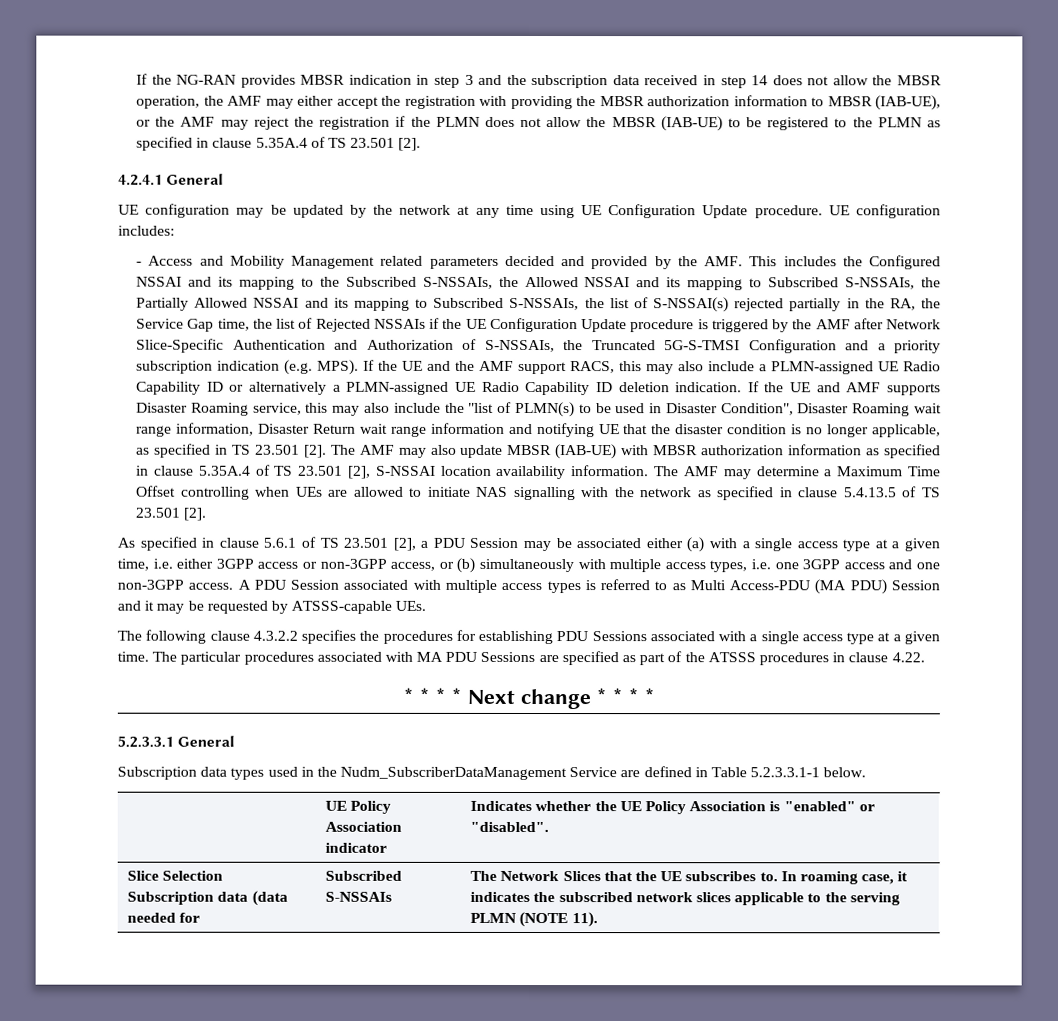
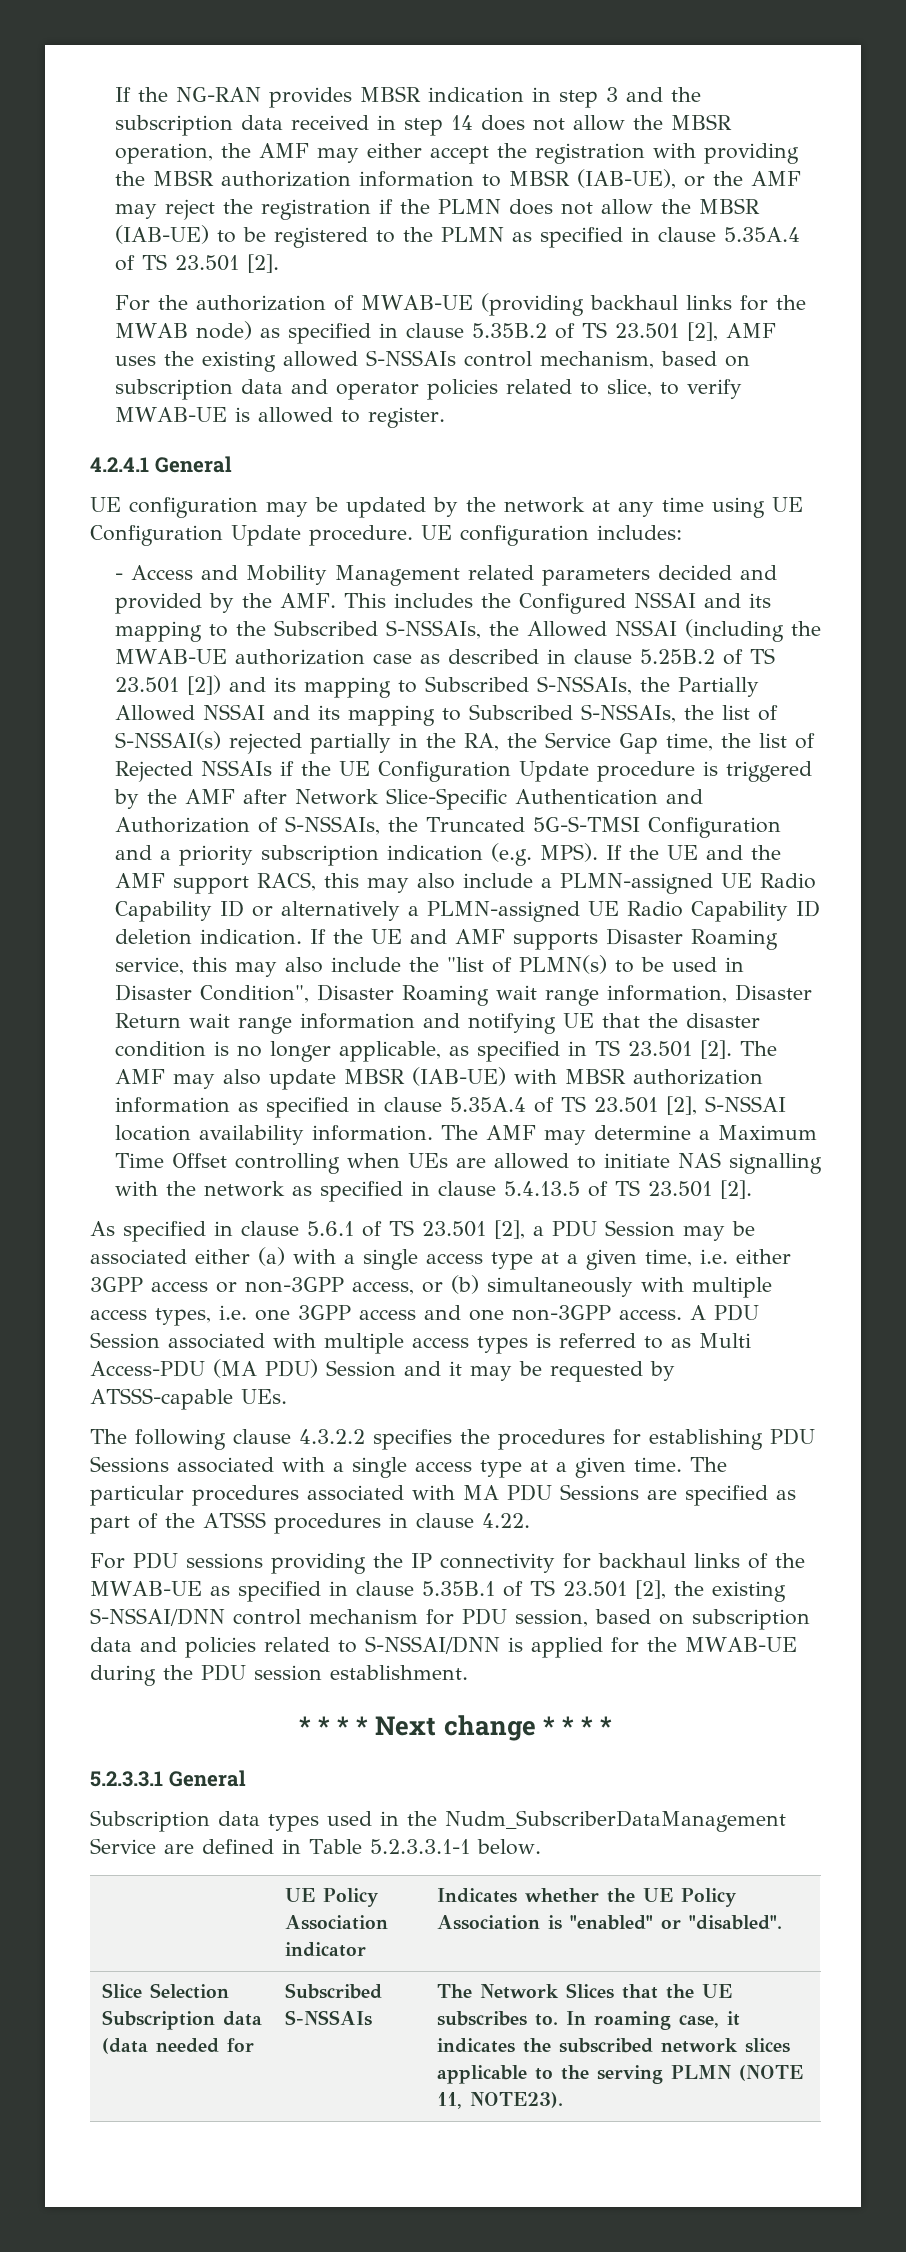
+ For the authorization of MWAB-UE (providing backhaul links for the MWAB node) as specified in clause 5.35B.2 of TS 23.501 [2], AMF uses the existing allowed S-NSSAIs control mechanism, based on subscription data and operator policies related to slice, to verify MWAB-UE is allowed to register.
- - Access and Mobility Management related parameters decided and provided by the AMF. This includes the Configured NSSAI and its mapping to the Subscribed S-NSSAIs, the Allowed NSSAI and its mapping to Subscribed S-NSSAIs, the Partially Allowed NSSAI and its mapping to Subscribed S-NSSAIs, the list of S-NSSAI(s) rejected partially in the RA, the Service Gap time, the list of Rejected NSSAIs if the UE Configuration Update procedure is triggered by the AMF after Network Slice-Specific Authentication and Authorization of S-NSSAIs, the Truncated 5G-S-TMSI Configuration and a priority subscription indication (e.g. MPS).
+ - Access and Mobility Management related parameters decided and provided by the AMF. This includes the Configured NSSAI and its mapping to the Subscribed S-NSSAIs, the Allowed NSSAI (including the MWAB-UE authorization case as described in clause 5.25B.2 of TS 23.501 [2]) and its mapping to Subscribed S-NSSAIs, the Partially Allowed NSSAI and its mapping to Subscribed S-NSSAIs, the list of S-NSSAI(s) rejected partially in the RA, the Service Gap time, the list of Rejected NSSAIs if the UE Configuration Update procedure is triggered by the AMF after Network Slice-Specific Authentication and Authorization of S-NSSAIs, the Truncated 5G-S-TMSI Configuration and a priority subscription indication (e.g. MPS).
+ For PDU sessions providing the IP connectivity for backhaul links of the MWAB-UE as specified in clause 5.35B.1 of TS 23.501 [2], the existing S-NSSAI/DNN control mechanism for PDU session, based on subscription data and policies related to S-NSSAI/DNN is applied for the MWAB-UE during the PDU session establishment.
- Slice Selection Subscription data (data needed for | Subscribed S-NSSAIs | The Network Slices that the UE subscribes to. In roaming case, it indicates the subscribed network slices applicable to the serving PLMN (NOTE 11).
+ Slice Selection Subscription data (data needed for | Subscribed S-NSSAIs | The Network Slices that the UE subscribes to. In roaming case, it indicates the subscribed network slices applicable to the serving PLMN (NOTE 11, NOTE23).

